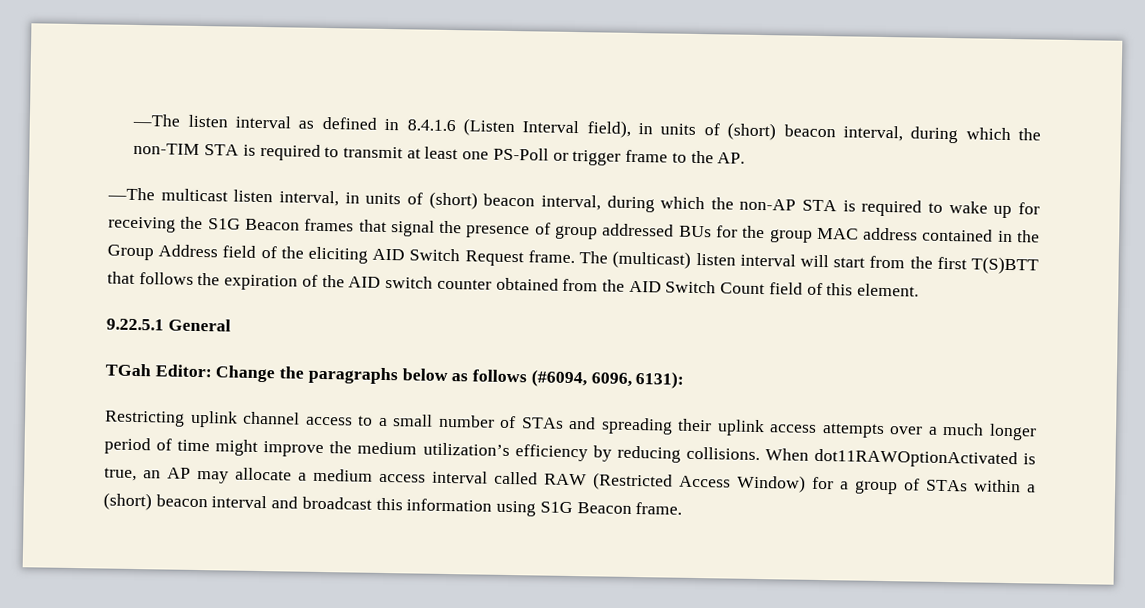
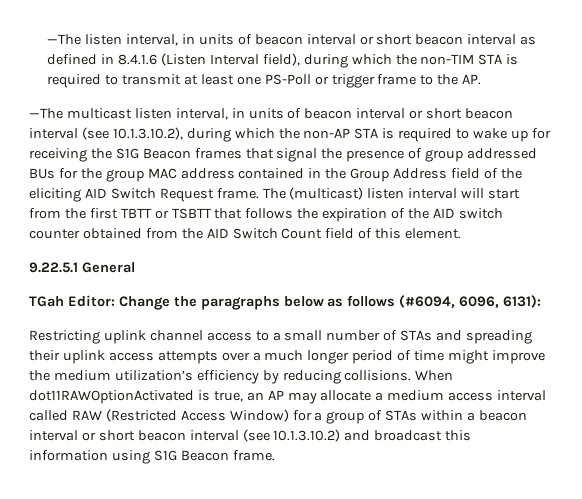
- —The listen interval as defined in 8.4.1.6 (Listen Interval field), in units of (short) beacon interval, during which the non-TIM STA is required to transmit at least one PS-Poll or trigger frame to the AP.
+ —The listen interval, in units of beacon interval or short beacon interval as defined in 8.4.1.6 (Listen Interval field), during which the non-TIM STA is required to transmit at least one PS-Poll or trigger frame to the AP.
- —The multicast listen interval, in units of (short) beacon interval, during which the non-AP STA is required to wake up for receiving the S1G Beacon frames that signal the presence of group addressed BUs for the group MAC address contained in the Group Address field of the eliciting AID Switch Request frame.
+ —The multicast listen interval, in units of beacon interval or short beacon interval (see 10.1.3.10.2), during which the non-AP STA is required to wake up for receiving the S1G Beacon frames that signal the presence of group addressed BUs for the group MAC address contained in the Group Address field of the eliciting AID Switch Request frame.
- The (multicast) listen interval will start from the first T(S)BTT that follows the expiration of the AID switch counter obtained from the AID Switch Count field of this element.
+ The (multicast) listen interval will start from the first TBTT or TSBTT that follows the expiration of the AID switch counter obtained from the AID Switch Count field of this element.
- When dot11RAWOptionActivated is true, an AP may allocate a medium access interval called RAW (Restricted Access Window) for a group of STAs within a (short) beacon interval and broadcast this information using S1G Beacon frame.
+ When dot11RAWOptionActivated is true, an AP may allocate a medium access interval called RAW (Restricted Access Window) for a group of STAs within a beacon interval or short beacon interval (see 10.1.3.10.2) and broadcast this information using S1G Beacon frame.

